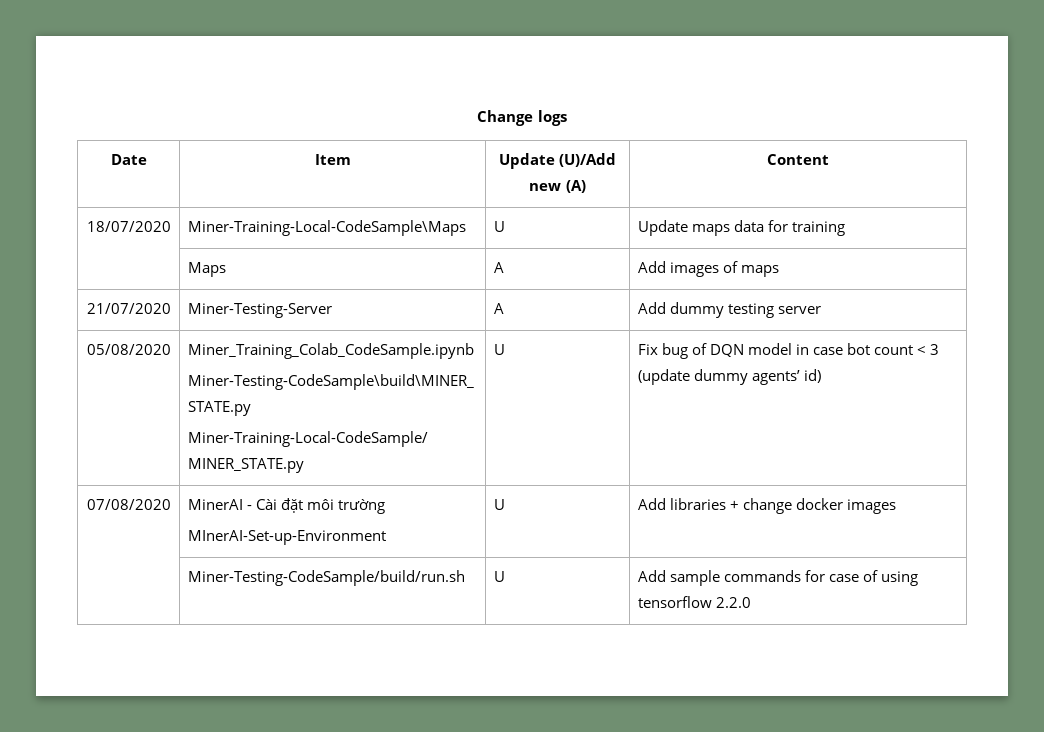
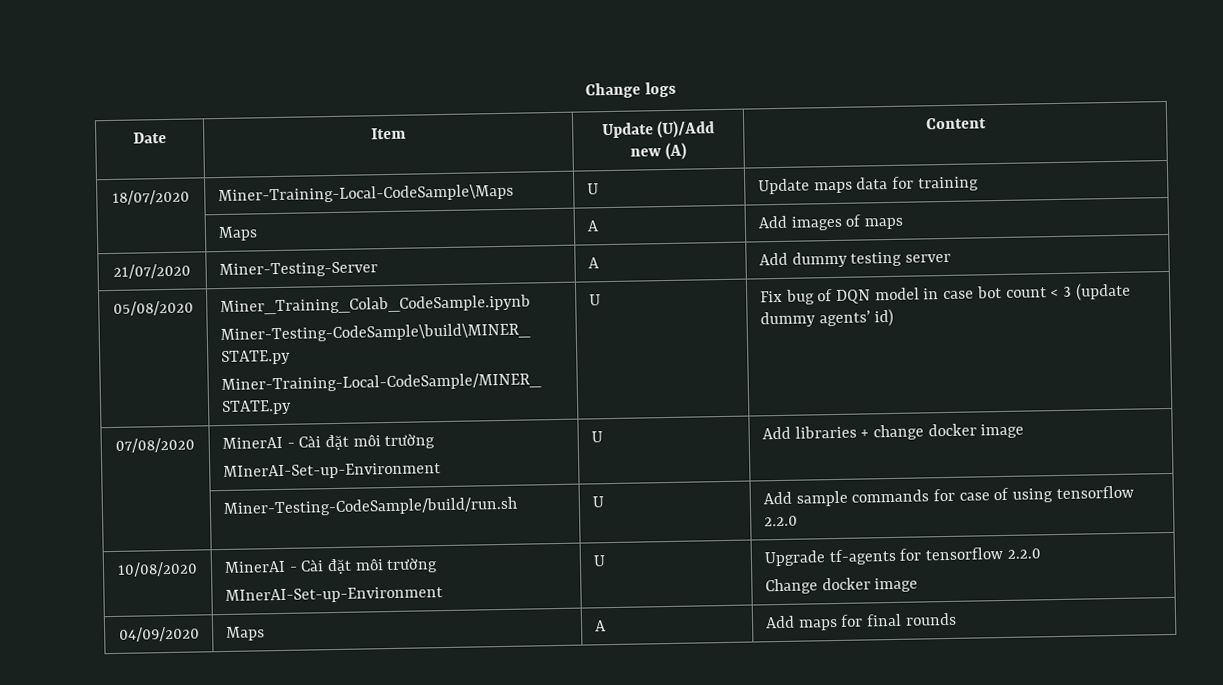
  07/08/2020 | MinerAI - Cài đặt môi trường
- MInerAI-Set-up-Environment | U | Add libraries + change docker images
+ MInerAI-Set-up-Environment | U | Add libraries + change docker image
+ 10/08/2020 | MinerAI - Cài đặt môi trường
+ MInerAI-Set-up-Environment | U | Upgrade tf-agents for tensorflow 2.2.0
+ Change docker image
+ 04/09/2020 | Maps | A | Add maps for final rounds

